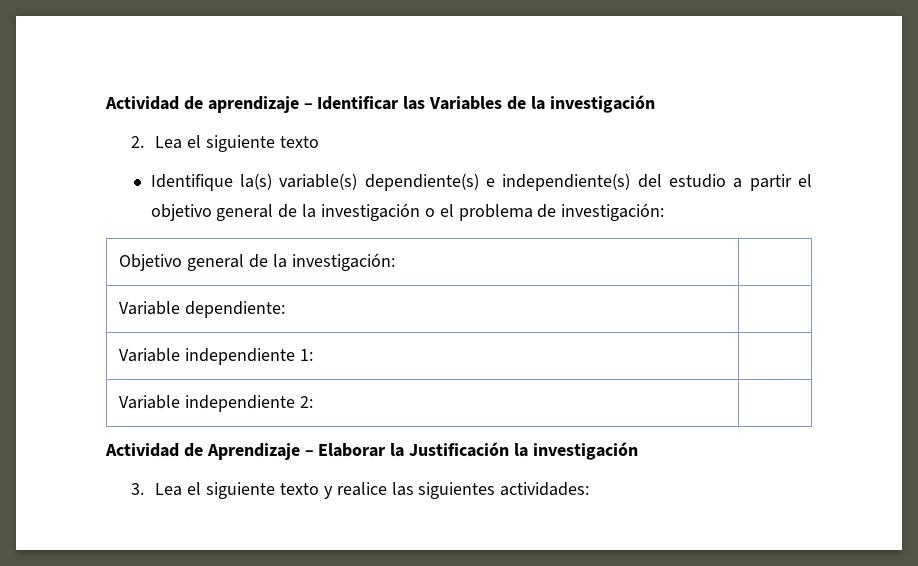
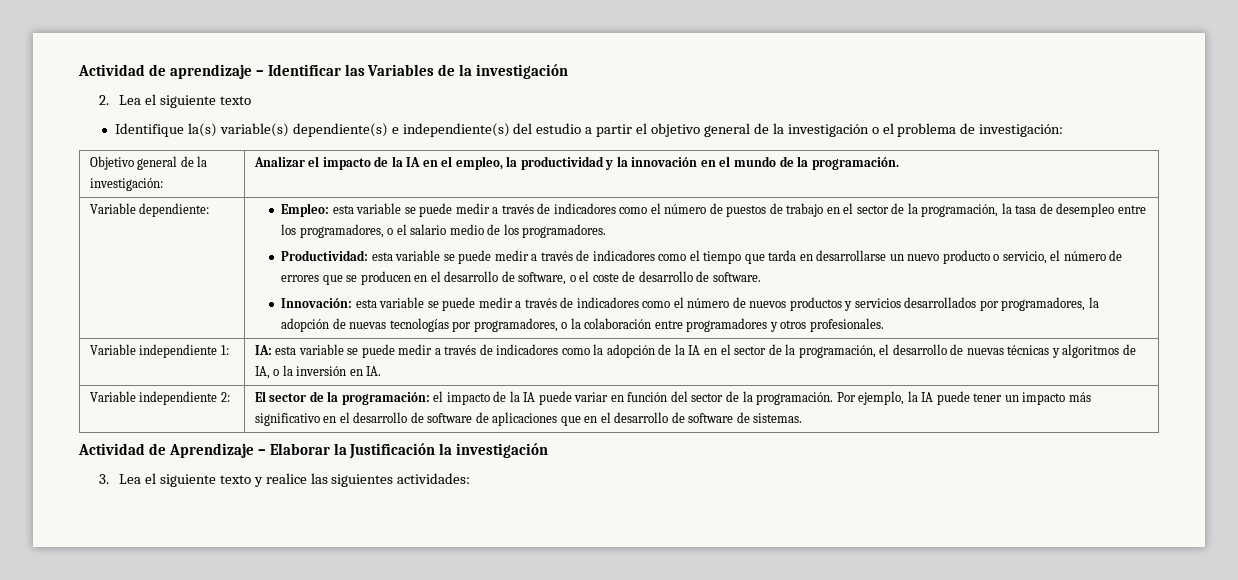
- Objetivo general de la investigación: |
- Variable dependiente: |
- Variable independiente 1: |
- Variable independiente 2: |
+ Objetivo general de la investigación: | Analizar el impacto de la IA en el empleo, la productividad y la innovación en el mundo de la programación.
+ Variable dependiente: | Empleo: esta variable se puede medir a través de indicadores como el número de puestos de trabajo en el sector de la programación, la tasa de desempleo entre los programadores, o el salario medio de los programadores.
+ Productividad: esta variable se puede medir a través de indicadores como el tiempo que tarda en desarrollarse un nuevo producto o servicio, el número de errores que se producen en el desarrollo de software, o el coste de desarrollo de software.
+ Innovación: esta variable se puede medir a través de indicadores como el número de nuevos productos y servicios desarrollados por programadores, la adopción de nuevas tecnologías por programadores, o la colaboración entre programadores y otros profesionales.
+ Variable independiente 1: | IA: esta variable se puede medir a través de indicadores como la adopción de la IA en el sector de la programación, el desarrollo de nuevas técnicas y algoritmos de IA, o la inversión en IA.
+ Variable independiente 2: | El sector de la programación: el impacto de la IA puede variar en función del sector de la programación. Por ejemplo, la IA puede tener un impacto más significativo en el desarrollo de software de aplicaciones que en el desarrollo de software de sistemas.

